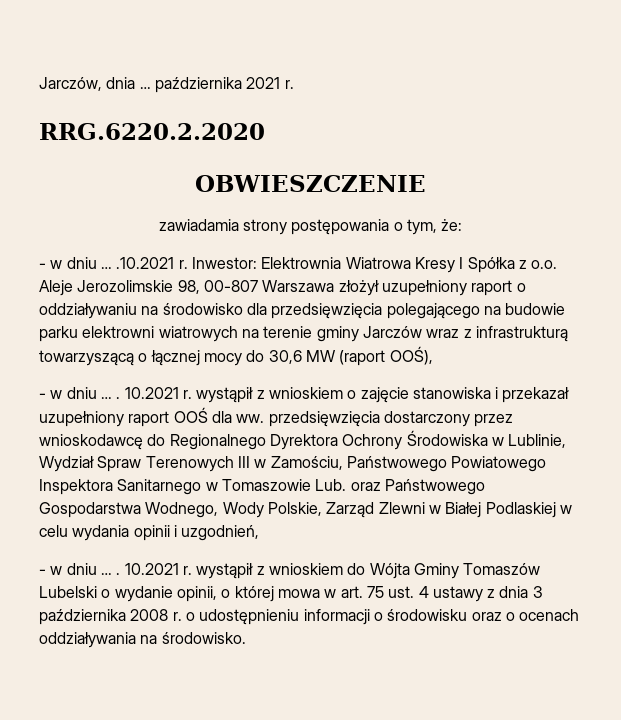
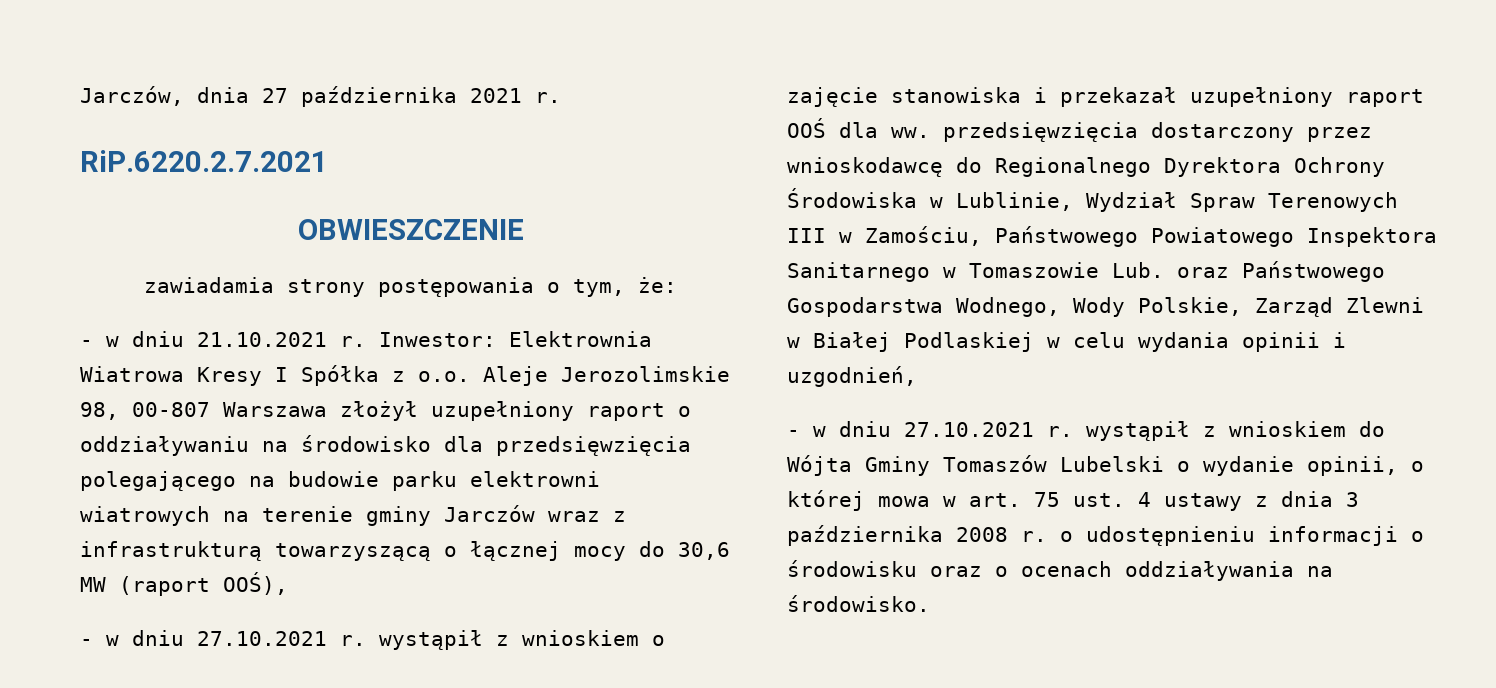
- Jarczów, dnia … października 2021 r.
+ Jarczów, dnia 27 października 2021 r.
- RRG.6220.2.2020
+ RiP.6220.2.7.2021
- - w dniu … .10.2021 r.
+ - w dniu 21.10.2021 r.
- - w dniu … . 10.2021 r. wystąpił z wnioskiem o zajęcie stanowiska i przekazał uzupełniony raport OOŚ dla ww. przedsięwzięcia dostarczony przez wnioskodawcę do Regionalnego Dyrektora Ochrony Środowiska w Lublinie, Wydział Spraw Terenowych III w Zamościu, Państwowego Powiatowego Inspektora Sanitarnego w Tomaszowie Lub. oraz Państwowego Gospodarstwa Wodnego, Wody Polskie, Zarząd Zlewni w Białej Podlaskiej w celu wydania opinii i uzgodnień,
+ - w dniu 27.10.2021 r. wystąpił z wnioskiem o zajęcie stanowiska i przekazał uzupełniony raport OOŚ dla ww. przedsięwzięcia dostarczony przez wnioskodawcę do Regionalnego Dyrektora Ochrony Środowiska w Lublinie, Wydział Spraw Terenowych III w Zamościu, Państwowego Powiatowego Inspektora Sanitarnego w Tomaszowie Lub. oraz Państwowego Gospodarstwa Wodnego, Wody Polskie, Zarząd Zlewni w Białej Podlaskiej w celu wydania opinii i uzgodnień,
- - w dniu … . 10.2021 r. wystąpił z wnioskiem do Wójta Gminy Tomaszów Lubelski o wydanie opinii, o której mowa w art. 75 ust. 4 ustawy z dnia 3 października 2008 r. o udostępnieniu informacji o środowisku oraz o ocenach oddziaływania na środowisko.
+ - w dniu 27.10.2021 r. wystąpił z wnioskiem do Wójta Gminy Tomaszów Lubelski o wydanie opinii, o której mowa w art. 75 ust. 4 ustawy z dnia 3 października 2008 r. o udostępnieniu informacji o środowisku oraz o ocenach oddziaływania na środowisko.

